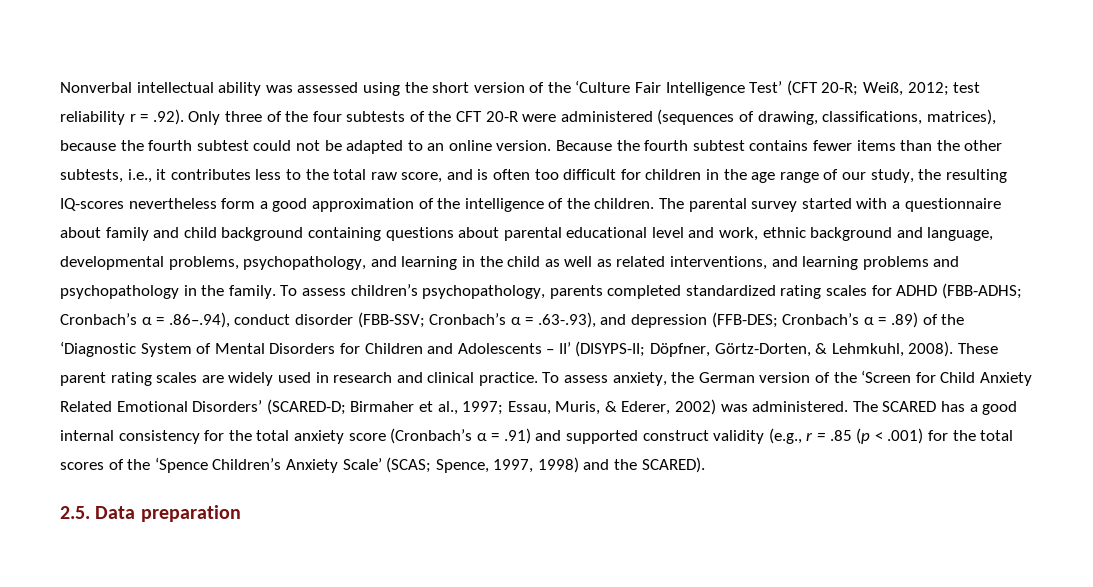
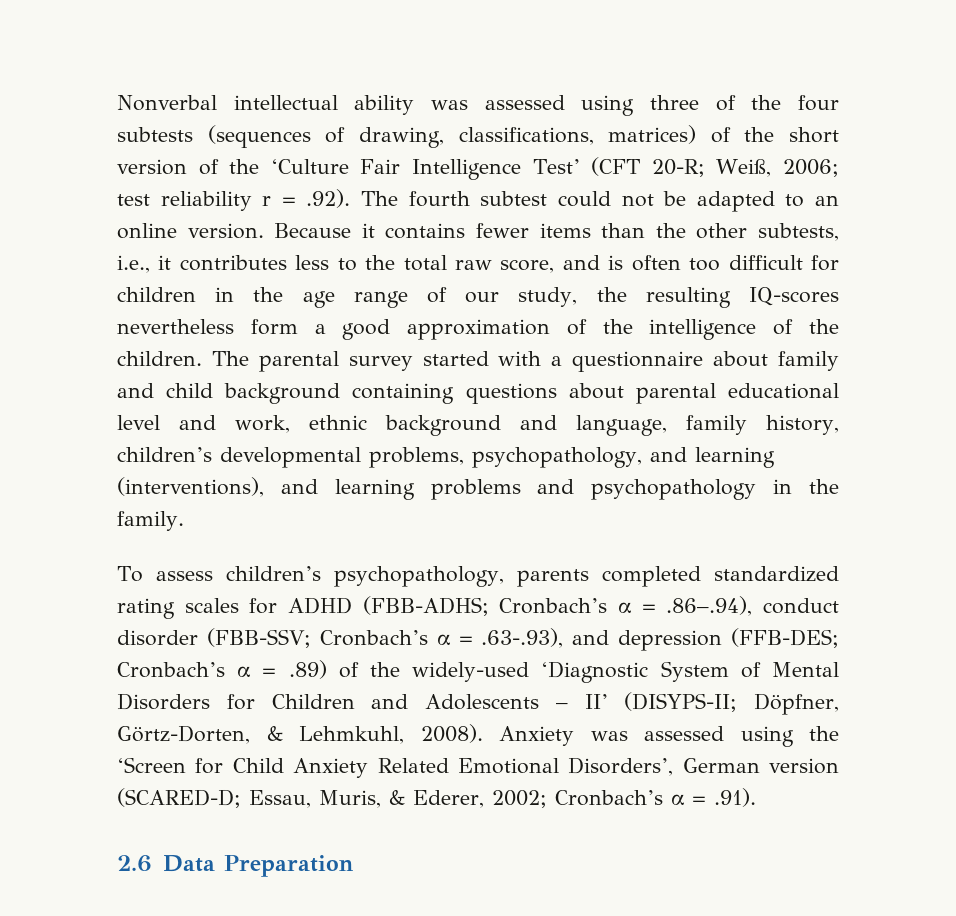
- Nonverbal intellectual ability was assessed using the short version of the ‘Culture Fair Intelligence Test’ (CFT 20-R; Weiß, 2012; test reliability r = .92). Only three of the four subtests of the CFT 20-R were administered (sequences of drawing, classifications, matrices), because the fourth subtest could not be adapted to an online version.
+ Nonverbal intellectual ability was assessed using three of the four subtests (sequences of drawing, classifications, matrices) of the short version of the ‘Culture Fair Intelligence Test’ (CFT 20-R; Weiß, 2006; test reliability r = .92). The fourth subtest could not be adapted to an online version.
- Because the fourth subtest contains fewer items than the other subtests, i.e., it contributes less to the total raw score, and is often too difficult for children in the age range of our study, the resulting IQ-scores nevertheless form a good approximation of the intelligence of the children.
+ Because it contains fewer items than the other subtests, i.e., it contributes less to the total raw score, and is often too difficult for children in the age range of our study, the resulting IQ-scores nevertheless form a good approximation of the intelligence of the children.
- The parental survey started with a questionnaire about family and child background containing questions about parental educational level and work, ethnic background and language, developmental problems, psychopathology, and learning in the child as well as related interventions, and learning problems and psychopathology in the family. To assess children’s psychopathology, parents completed standardized rating scales for ADHD (FBB-ADHS;
+ The parental survey started with a questionnaire about family and child background containing questions about parental educational level and work, ethnic background and language, family history, children’s developmental problems, psychopathology, and learning (interventions), and learning problems and psychopathology in the family.
+ To assess children’s psychopathology, parents completed standardized rating scales for ADHD (FBB-ADHS;
- Cronbach’s α = .89) of the ‘Diagnostic System of Mental Disorders for Children and Adolescents – II’ (DISYPS-II;
+ Cronbach’s α = .89) of the widely-used ‘Diagnostic System of Mental Disorders for Children and Adolescents – II’ (DISYPS-II;
- These parent rating scales are widely used in research and clinical practice. To assess anxiety, the German version of the ‘Screen for Child Anxiety Related Emotional Disorders’ (SCARED-D; Birmaher et al., 1997; Essau, Muris, & Ederer, 2002) was administered. The SCARED has a good internal consistency for the total anxiety score (Cronbach’s α = .91) and supported construct validity (e.g., r = .85 (p < .001) for the total scores of the ‘Spence Children’s Anxiety Scale’ (SCAS; Spence, 1997, 1998) and the SCARED).
- 2.5. Data preparation
+ Anxiety was assessed using the ‘Screen for Child Anxiety Related Emotional Disorders’, German version (SCARED-D; Essau, Muris, & Ederer, 2002; Cronbach’s α = .91).
+ 2.6 Data Preparation

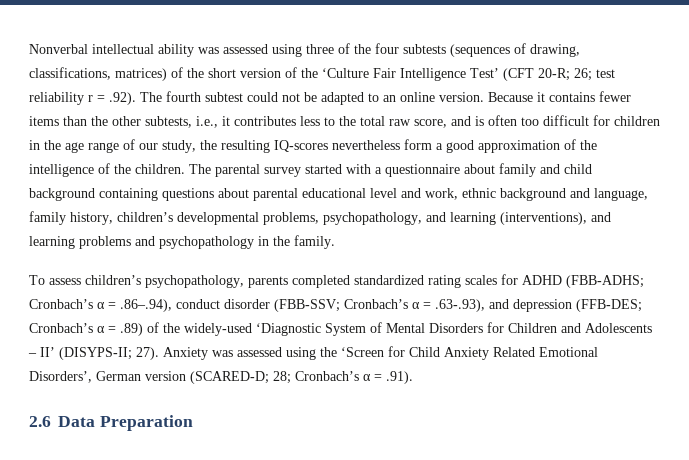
- Nonverbal intellectual ability was assessed using three of the four subtests (sequences of drawing, classifications, matrices) of the short version of the ‘Culture Fair Intelligence Test’ (CFT 20-R; Weiß, 2006; test reliability r = .92). The fourth subtest could not be adapted to an online version.
+ Nonverbal intellectual ability was assessed using three of the four subtests (sequences of drawing, classifications, matrices) of the short version of the ‘Culture Fair Intelligence Test’ (CFT 20-R; 26; test reliability r = .92). The fourth subtest could not be adapted to an online version.
- To assess children’s psychopathology, parents completed standardized rating scales for ADHD (FBB-ADHS; Cronbach’s α = .86–.94), conduct disorder (FBB-SSV; Cronbach’s α = .63-.93), and depression (FFB-DES; Cronbach’s α = .89) of the widely-used ‘Diagnostic System of Mental Disorders for Children and Adolescents – II’ (DISYPS-II; Döpfner, Görtz-Dorten, & Lehmkuhl, 2008).
+ To assess children’s psychopathology, parents completed standardized rating scales for ADHD (FBB-ADHS; Cronbach’s α = .86–.94), conduct disorder (FBB-SSV; Cronbach’s α = .63-.93), and depression (FFB-DES; Cronbach’s α = .89) of the widely-used ‘Diagnostic System of Mental Disorders for Children and Adolescents – II’ (DISYPS-II; 27).
- Anxiety was assessed using the ‘Screen for Child Anxiety Related Emotional Disorders’, German version (SCARED-D; Essau, Muris, & Ederer, 2002; Cronbach’s α = .91).
+ Anxiety was assessed using the ‘Screen for Child Anxiety Related Emotional Disorders’, German version (SCARED-D; 28; Cronbach’s α = .91).

